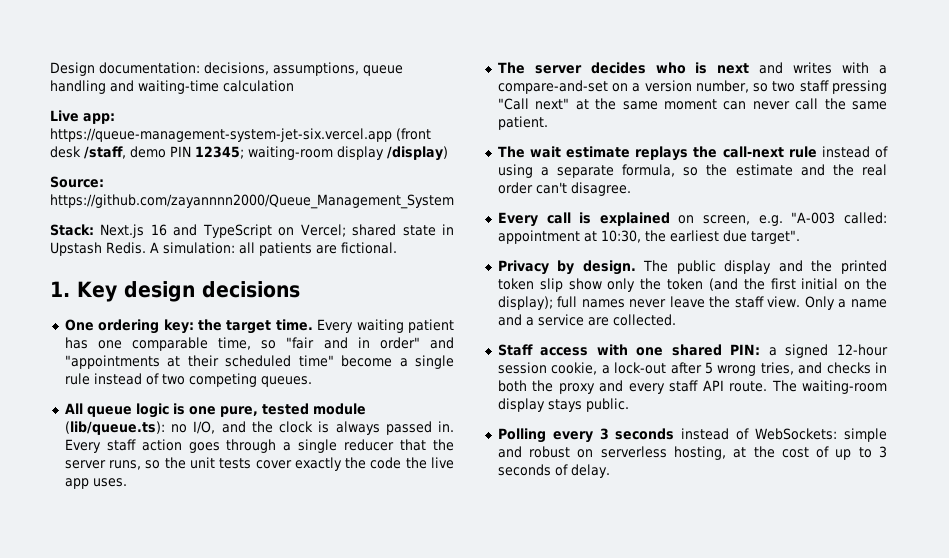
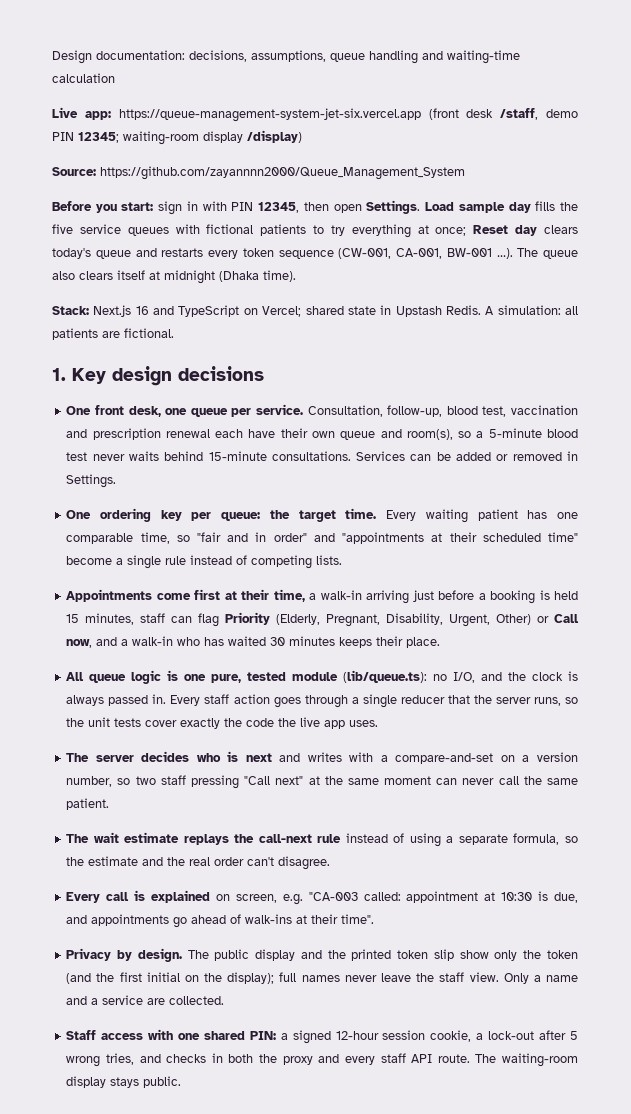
+ Before you start: sign in with PIN 12345, then open Settings. Load sample day fills the five service queues with fictional patients to try everything at once; Reset day clears today's queue and restarts every token sequence (CW-001, CA-001, BW-001 …). The queue also clears itself at midnight (Dhaka time).
+ One front desk, one queue per service. Consultation, follow-up, blood test, vaccination and prescription renewal each have their own queue and room(s), so a 5-minute blood test never waits behind 15-minute consultations. Services can be added or removed in Settings.
- One ordering key: the target time.
+ One ordering key per queue: the target time.
- Every waiting patient has one comparable time, so "fair and in order" and "appointments at their scheduled time" become a single rule instead of two competing queues.
+ Every waiting patient has one comparable time, so "fair and in order" and "appointments at their scheduled time" become a single rule instead of competing lists.
+ Appointments come first at their time, a walk-in arriving just before a booking is held 15 minutes, staff can flag Priority (Elderly, Pregnant, Disability, Urgent, Other) or Call now, and a walk-in who has waited 30 minutes keeps their place.
- Every call is explained on screen, e.g. "A-003 called: appointment at 10:30, the earliest due target".
+ Every call is explained on screen, e.g. "CA-003 called: appointment at 10:30 is due, and appointments go ahead of walk-ins at their time".
- Polling every 3 seconds instead of WebSockets: simple and robust on serverless hosting, at the cost of up to 3 seconds of delay.

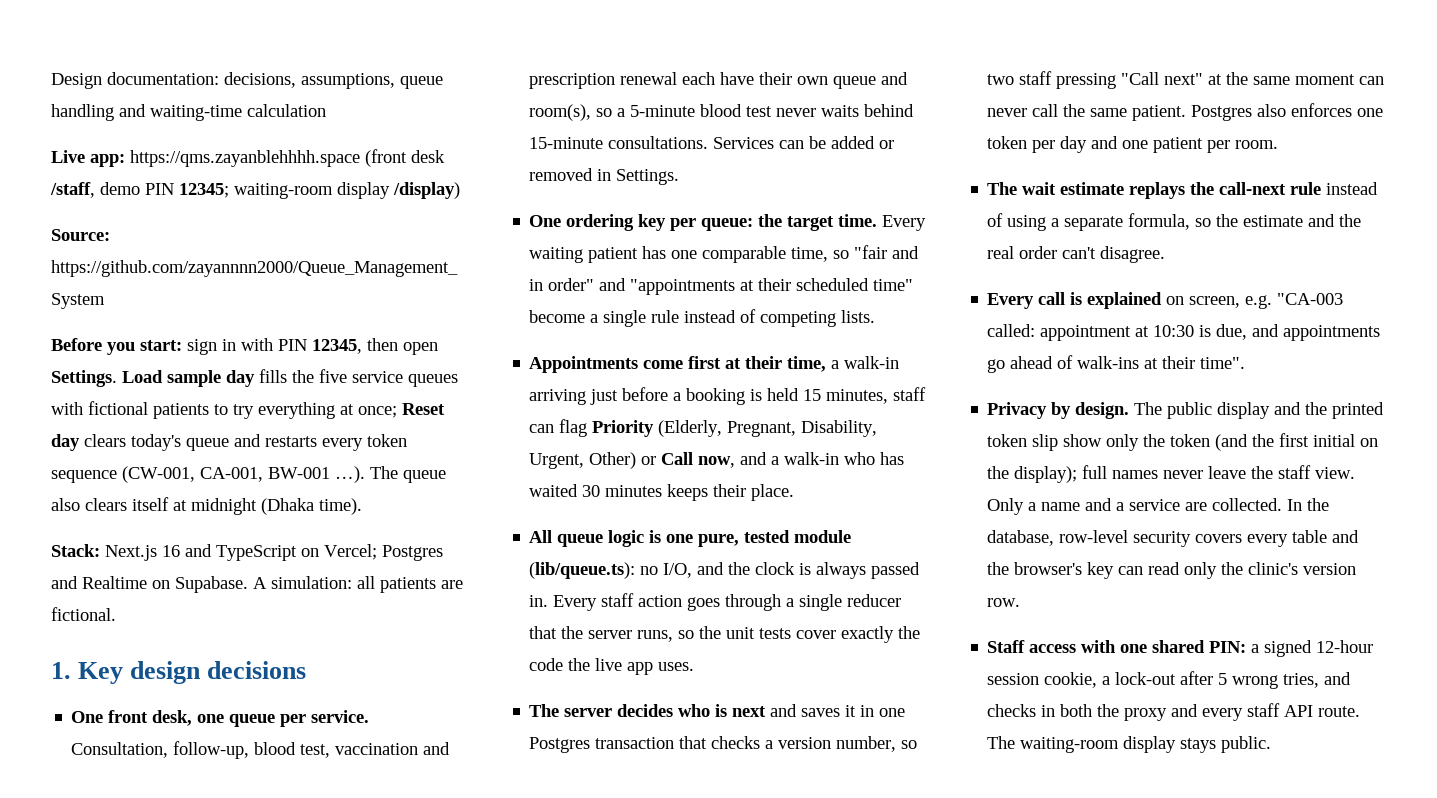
- Live app: https://queue-management-system-jet-six.vercel.app (front desk /staff, demo PIN 12345; waiting-room display /display)
+ Live app: https://qms.zayanblehhhh.space (front desk /staff, demo PIN 12345; waiting-room display /display)
- Stack: Next.js 16 and TypeScript on Vercel; shared state in Upstash Redis.
+ Stack: Next.js 16 and TypeScript on Vercel; Postgres and Realtime on Supabase.
- The server decides who is next and writes with a compare-and-set on a version number, so two staff pressing "Call next" at the same moment can never call the same patient.
+ The server decides who is next and saves it in one Postgres transaction that checks a version number, so two staff pressing "Call next" at the same moment can never call the same patient. Postgres also enforces one token per day and one patient per room.
+ In the database, row-level security covers every table and the browser's key can read only the clinic's version row.

